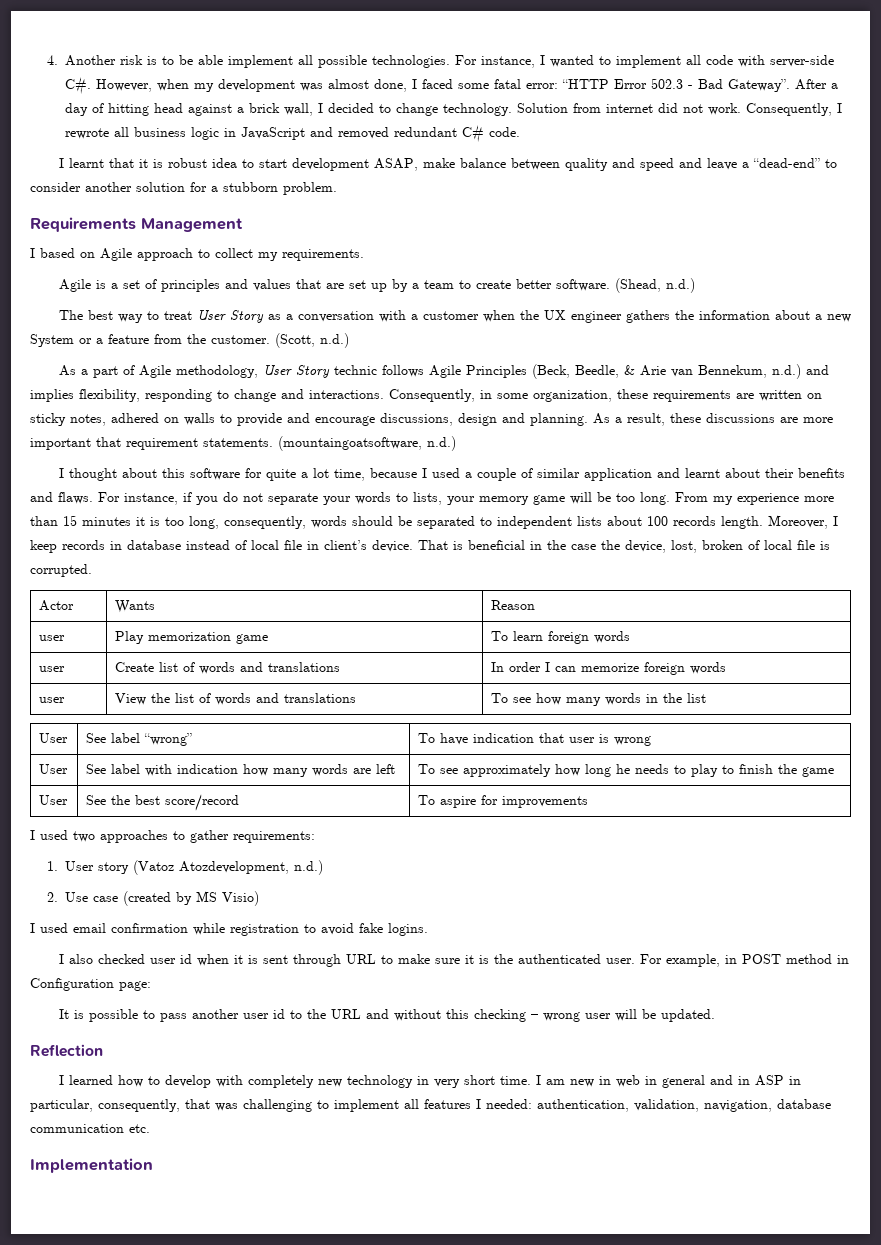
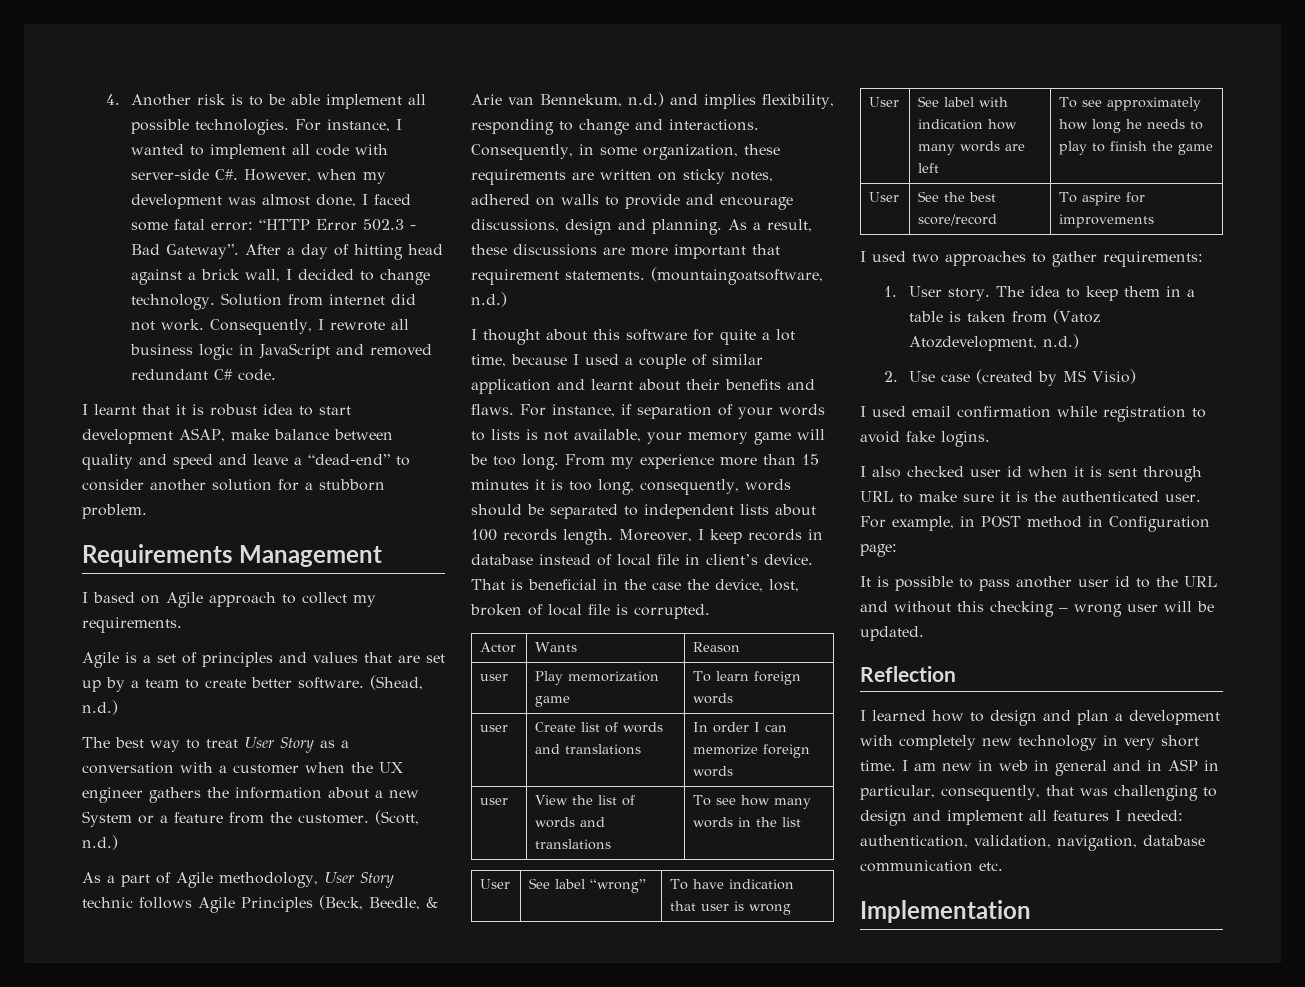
- For instance, if you do not separate your words to lists, your memory game will be too long.
+ For instance, if separation of your words to lists is not available, your memory game will be too long.
- 1. User story (Vatoz Atozdevelopment, n.d.)
+ 1. User story. The idea to keep them in a table is taken from (Vatoz Atozdevelopment, n.d.)
- I learned how to develop with completely new technology in very short time.
+ I learned how to design and plan a development with completely new technology in very short time.
- I am new in web in general and in ASP in particular, consequently, that was challenging to implement all features I needed: authentication, validation, navigation, database communication etc.
+ I am new in web in general and in ASP in particular, consequently, that was challenging to design and implement all features I needed: authentication, validation, navigation, database communication etc.

